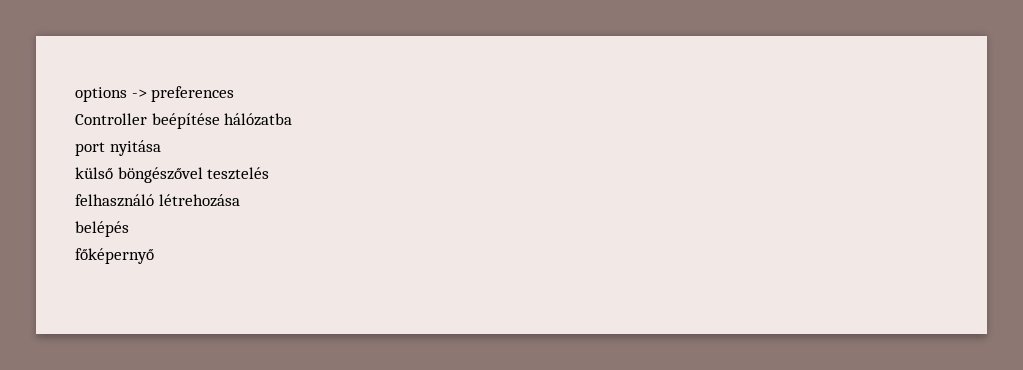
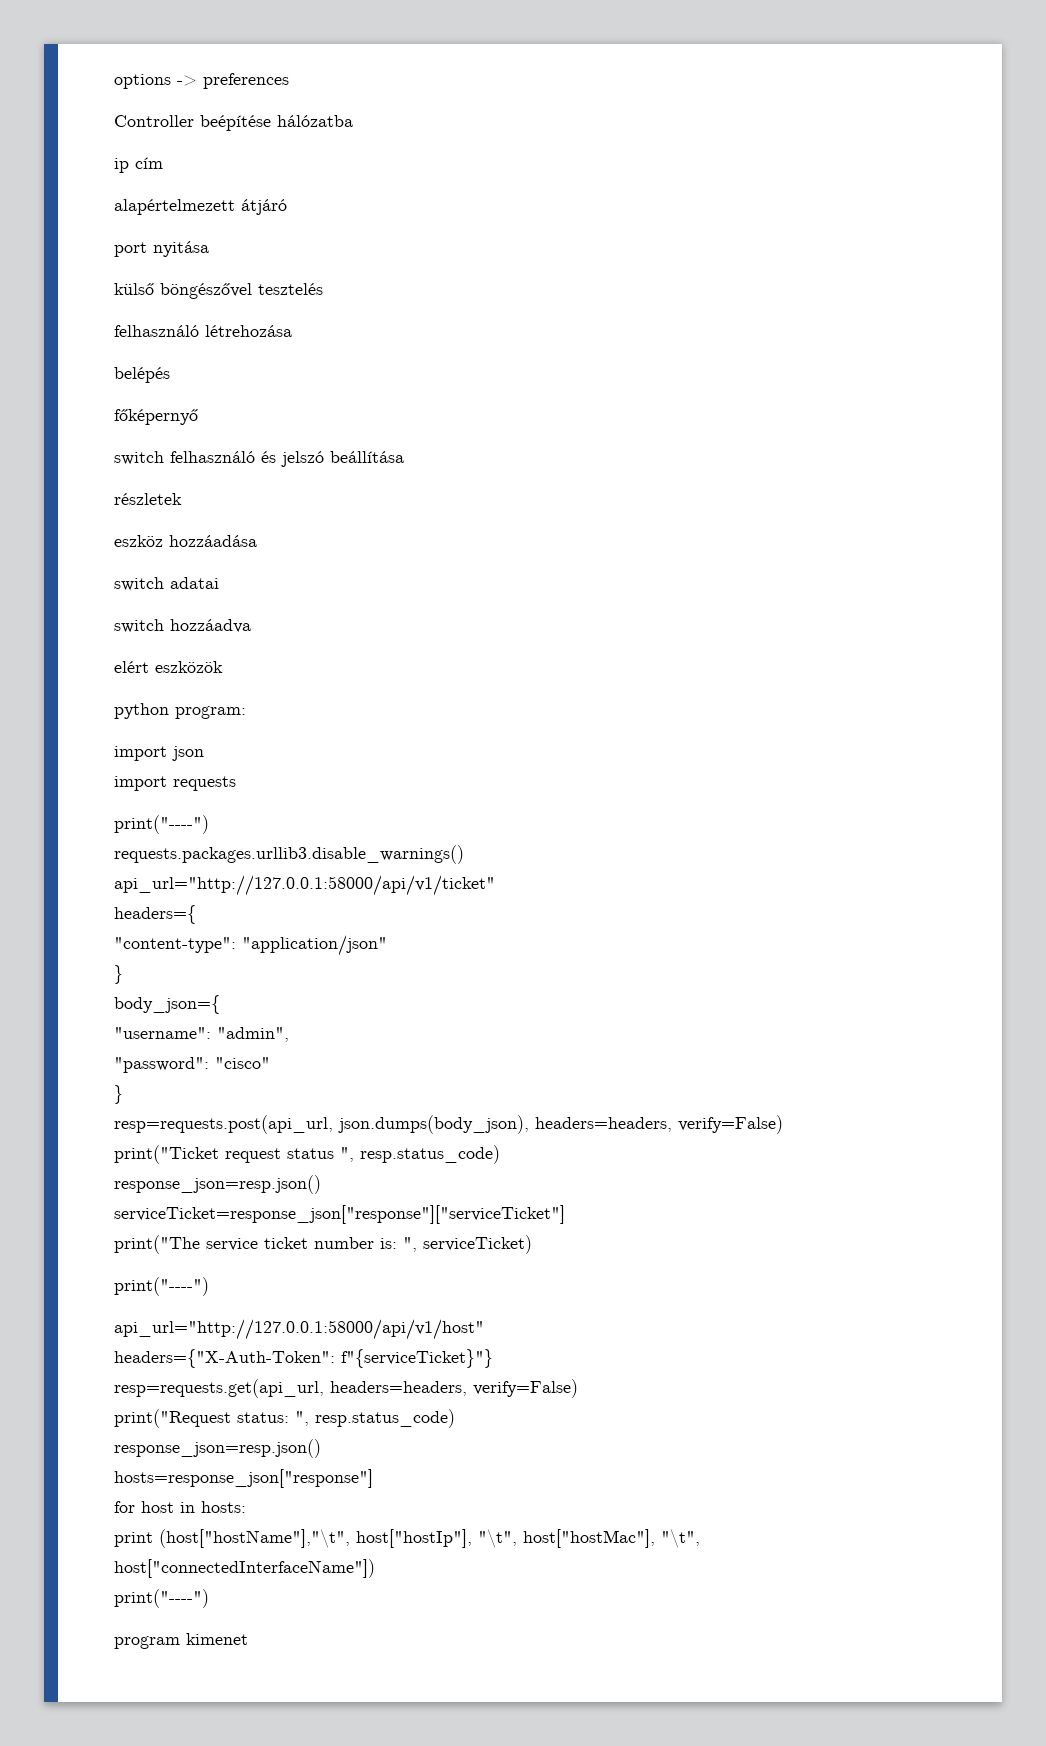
+ ip cím
+ alapértelmezett átjáró
+ switch felhasználó és jelszó beállítása
+ részletek
+ eszköz hozzáadása
+ switch adatai
+ switch hozzáadva
+ elért eszközök
+ python program:
+ import json
+ import requests
+ print("----")
+ requests.packages.urllib3.disable_warnings()
+ api_url="http://127.0.0.1:58000/api/v1/ticket"
+ headers={
+ "content-type": "application/json"
+ }
+ body_json={
+ "username": "admin",
+ "password": "cisco"
+ }
+ resp=requests.post(api_url, json.dumps(body_json), headers=headers, verify=False)
+ print("Ticket request status ", resp.status_code)
+ response_json=resp.json()
+ serviceTicket=response_json["response"]["serviceTicket"]
+ print("The service ticket number is: ", serviceTicket)
+ print("----")
+ api_url="http://127.0.0.1:58000/api/v1/host"
+ headers={"X-Auth-Token": f"{serviceTicket}"}
+ resp=requests.get(api_url, headers=headers, verify=False)
+ print("Request status: ", resp.status_code)
+ response_json=resp.json()
+ hosts=response_json["response"]
+ for host in hosts:
+ print (host["hostName"],"\t", host["hostIp"], "\t", host["hostMac"], "\t", host["connectedInterfaceName"])
+ print("----")
+ program kimenet

